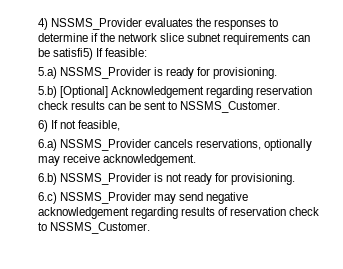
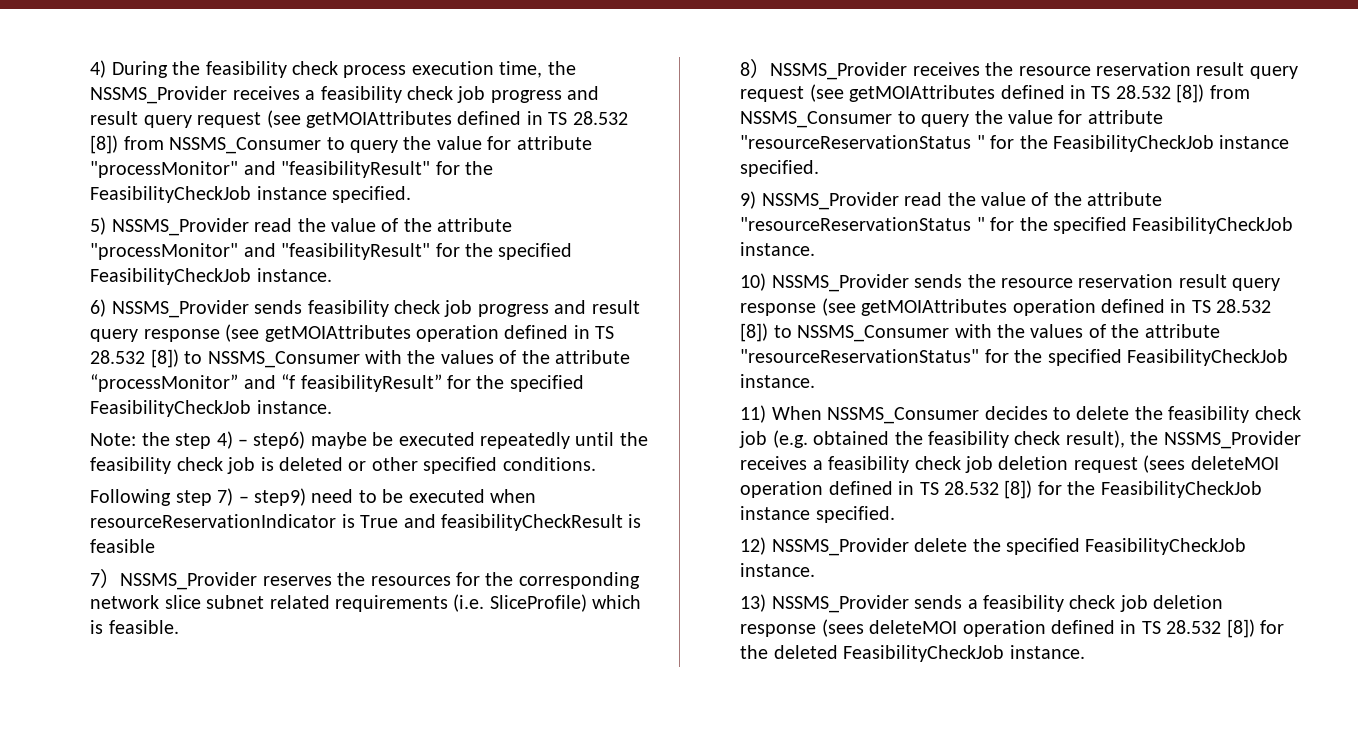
- 4) NSSMS_Provider evaluates the responses to determine if the network slice subnet requirements can be satisfi5) If feasible:
- 5.a) NSSMS_Provider is ready for provisioning.
- 5.b) [Optional] Acknowledgement regarding reservation check results can be sent to NSSMS_Customer.
- 6) If not feasible,
- 6.a) NSSMS_Provider cancels reservations, optionally may receive acknowledgement.
- 6.b) NSSMS_Provider is not ready for provisioning.
- 6.c) NSSMS_Provider may send negative acknowledgement regarding results of reservation check to NSSMS_Customer.
+ 4) During the feasibility check process execution time, the NSSMS_Provider receives a feasibility check job progress and result query request (see getMOIAttributes defined in TS 28.532 [8]) from NSSMS_Consumer to query the value for attribute "processMonitor" and "feasibilityResult" for the FeasibilityCheckJob instance specified.
+ 5) NSSMS_Provider read the value of the attribute "processMonitor" and "feasibilityResult" for the specified FeasibilityCheckJob instance.
+ 6) NSSMS_Provider sends feasibility check job progress and result query response (see getMOIAttributes operation defined in TS 28.532 [8]) to NSSMS_Consumer with the values of the attribute “processMonitor” and “f feasibilityResult” for the specified FeasibilityCheckJob instance.
+ Note: the step 4) – step6) maybe be executed repeatedly until the feasibility check job is deleted or other specified conditions.
+ Following step 7) – step9) need to be executed when resourceReservationIndicator is True and feasibilityCheckResult is feasible
+ 7）NSSMS_Provider reserves the resources for the corresponding network slice subnet related requirements (i.e. SliceProfile) which is feasible.
+ 8）NSSMS_Provider receives the resource reservation result query request (see getMOIAttributes defined in TS 28.532 [8]) from NSSMS_Consumer to query the value for attribute "resourceReservationStatus " for the FeasibilityCheckJob instance specified.
+ 9) NSSMS_Provider read the value of the attribute "resourceReservationStatus " for the specified FeasibilityCheckJob instance.
+ 10) NSSMS_Provider sends the resource reservation result query response (see getMOIAttributes operation defined in TS 28.532 [8]) to NSSMS_Consumer with the values of the attribute "resourceReservationStatus" for the specified FeasibilityCheckJob instance.
+ 11) When NSSMS_Consumer decides to delete the feasibility check job (e.g. obtained the feasibility check result), the NSSMS_Provider receives a feasibility check job deletion request (sees deleteMOI operation defined in TS 28.532 [8]) for the FeasibilityCheckJob instance specified.
+ 12) NSSMS_Provider delete the specified FeasibilityCheckJob instance.
+ 13) NSSMS_Provider sends a feasibility check job deletion response (sees deleteMOI operation defined in TS 28.532 [8]) for the deleted FeasibilityCheckJob instance.

